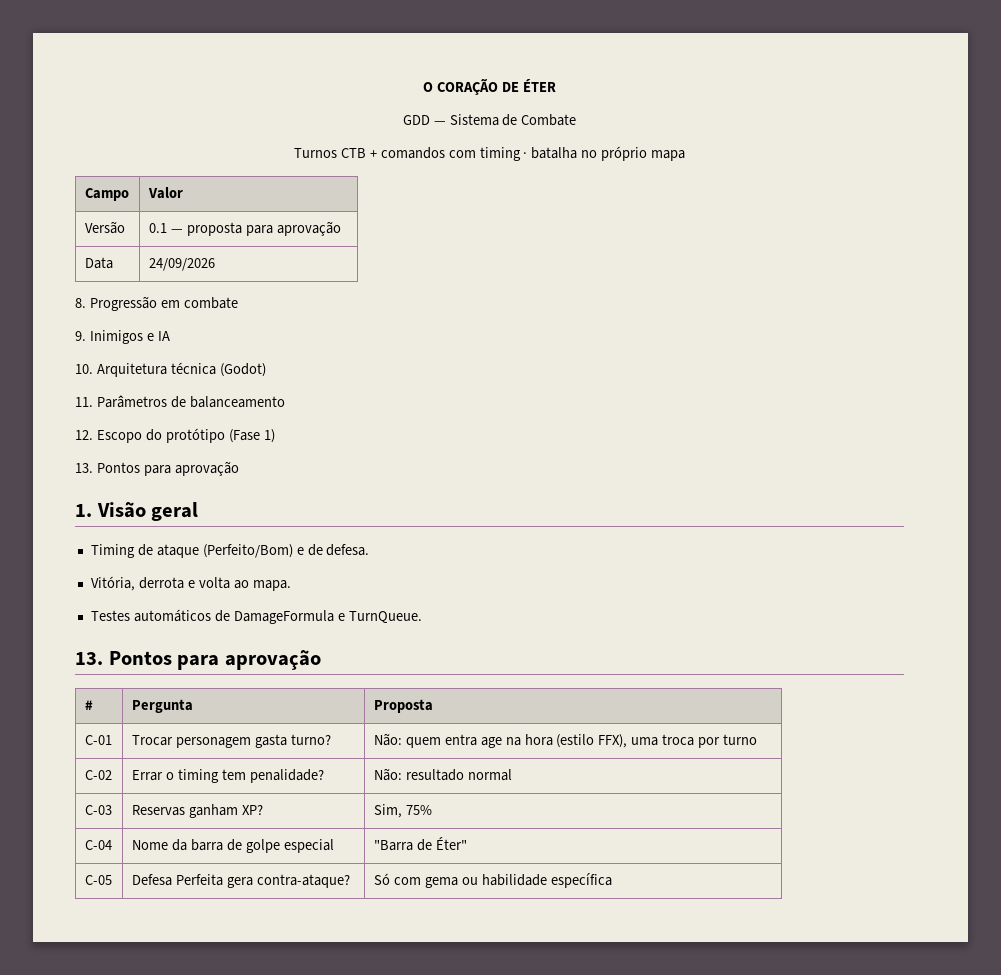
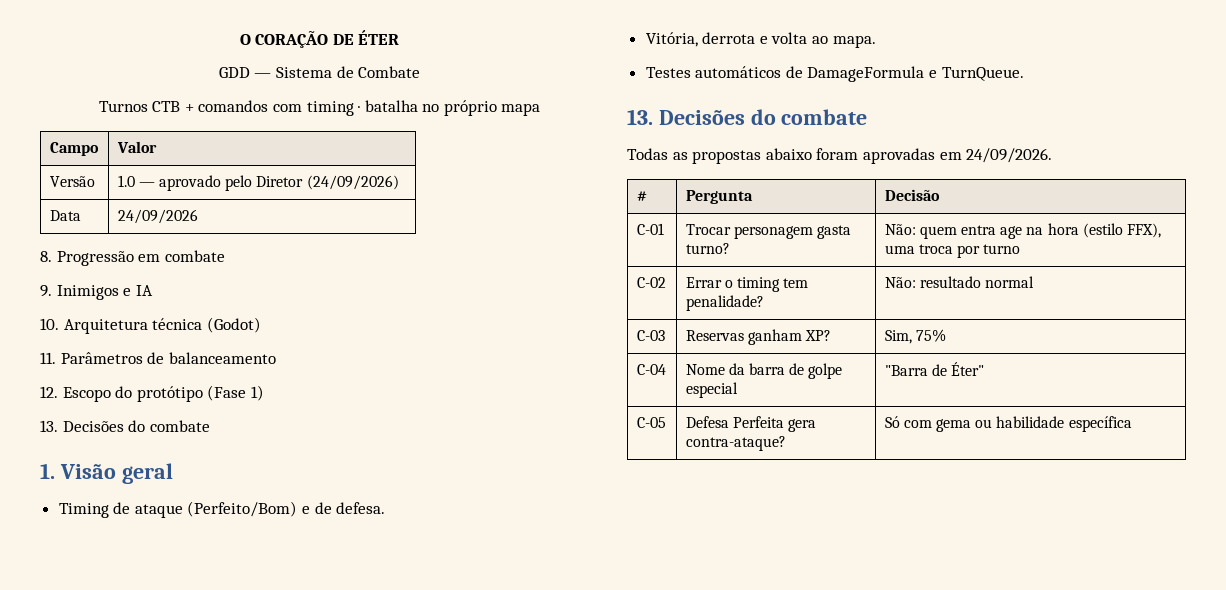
- Versão | 0.1 — proposta para aprovação
+ Versão | 1.0 — aprovado pelo Diretor (24/09/2026)
  12. Escopo do protótipo (Fase 1)
- 13. Pontos para aprovação
+ 13. Decisões do combate
  Testes automáticos de DamageFormula e TurnQueue.
- 13. Pontos para aprovação
+ 13. Decisões do combate
+ Todas as propostas abaixo foram aprovadas em 24/09/2026.
- # | Pergunta | Proposta
+ # | Pergunta | Decisão

